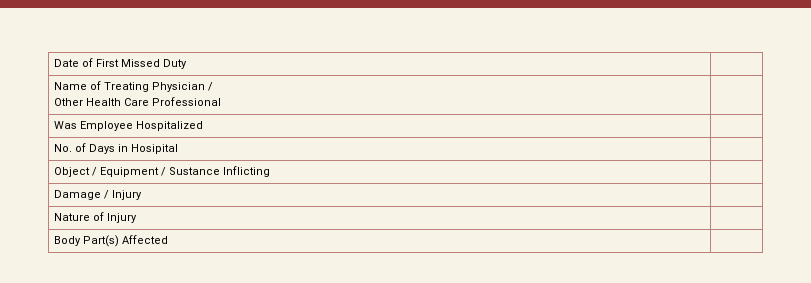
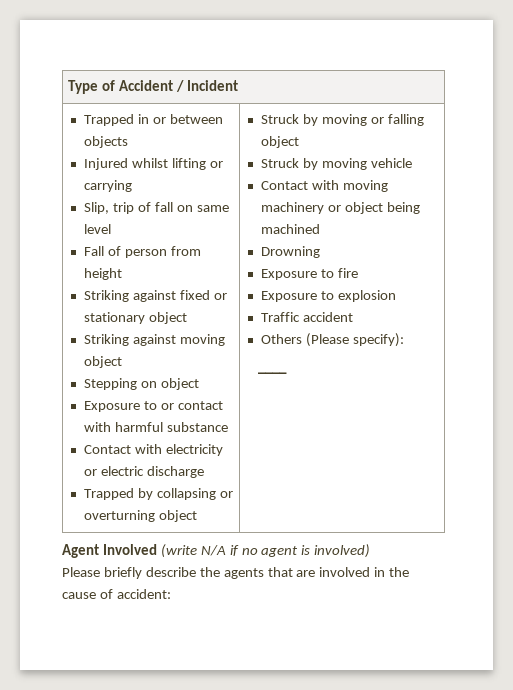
- Date of First Missed Duty |
- Name of Treating Physician /
- Other Health Care Professional |
- Was Employee Hospitalized |
- No. of Days in Hosipital |
- Object / Equipment / Sustance Inflicting |
- Damage / Injury |
- Nature of Injury |
- Body Part(s) Affected |
+ Type of Accident / Incident
+ Trapped in or between objects
+ Injured whilst lifting or carrying
+ Slip, trip of fall on same level
+ Fall of person from height
+ Striking against fixed or stationary object
+ Striking against moving object
+ Stepping on object
+ Exposure to or contact with harmful substance
+ Contact with electricity or electric discharge
+ Trapped by collapsing or overturning object | Struck by moving or falling object
+ Struck by moving vehicle
+ Contact with moving machinery or object being machined
+ Drowning
+ Exposure to fire
+ Exposure to explosion
+ Traffic accident
+ Others (Please specify):
+ ____
+ Agent Involved (write N/A if no agent is involved)
+ Please briefly describe the agents that are involved in the cause of accident:

